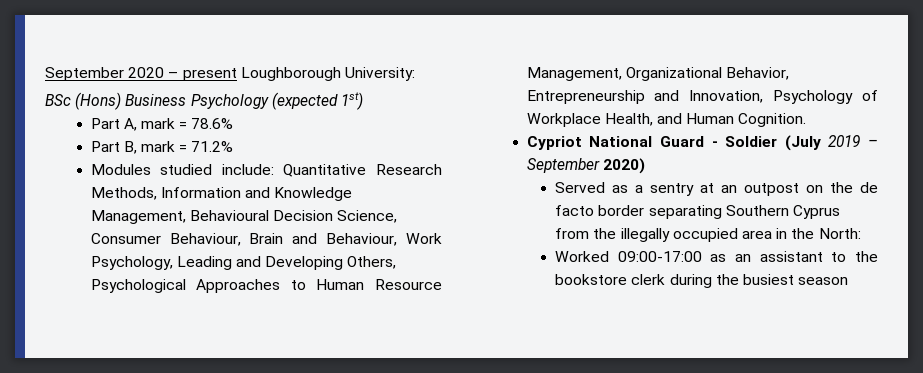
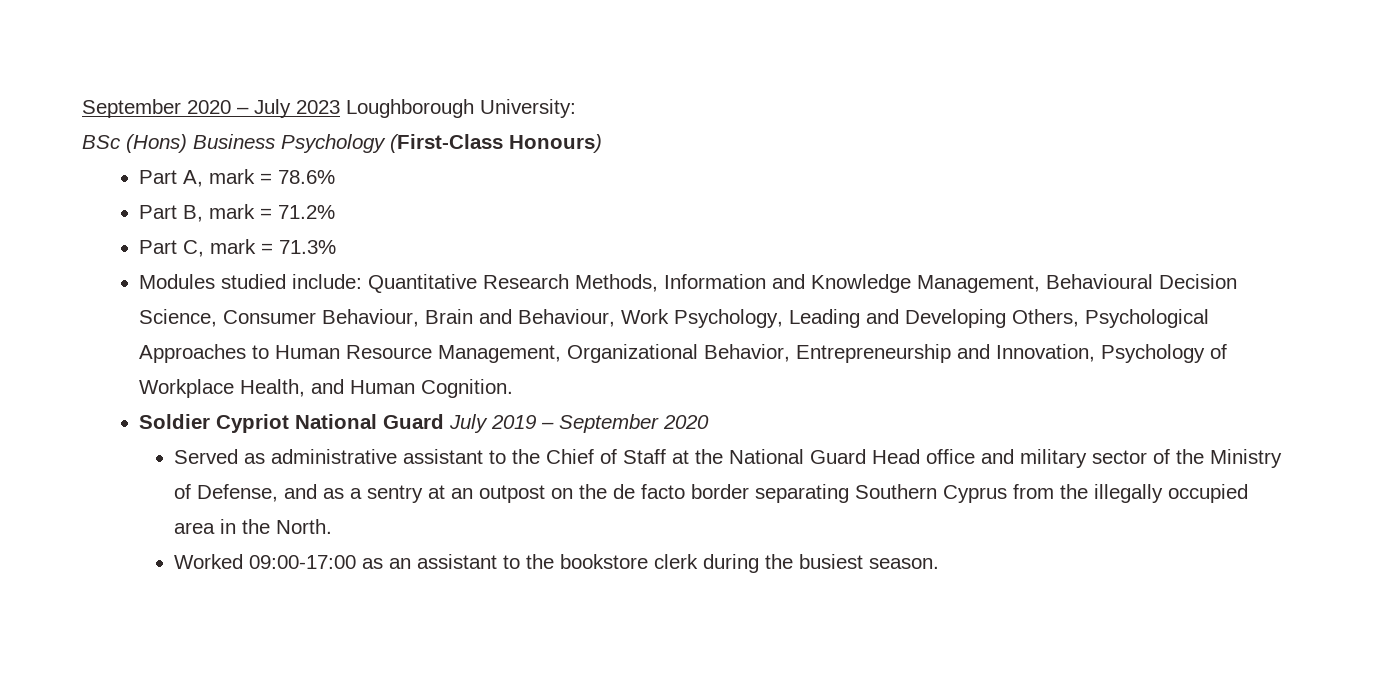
- September 2020 – present Loughborough University:
+ September 2020 – July 2023 Loughborough University:
- BSc (Hons) Business Psychology (expected 1st)
+ BSc (Hons) Business Psychology (First-Class Honours)
+ Part C, mark = 71.3%
- Cypriot National Guard - Soldier (July 2019 – September 2020)
+ Soldier Cypriot National Guard July 2019 – September 2020
- Served as a sentry at an outpost on the de facto border separating Southern Cyprus from the illegally occupied area in the North:
+ Served as administrative assistant to the Chief of Staff at the National Guard Head office and military sector of the Ministry of Defense, and as a sentry at an outpost on the de facto border separating Southern Cyprus from the illegally occupied area in the North.
- Worked 09:00-17:00 as an assistant to the bookstore clerk during the busiest season
+ Worked 09:00-17:00 as an assistant to the bookstore clerk during the busiest season.

